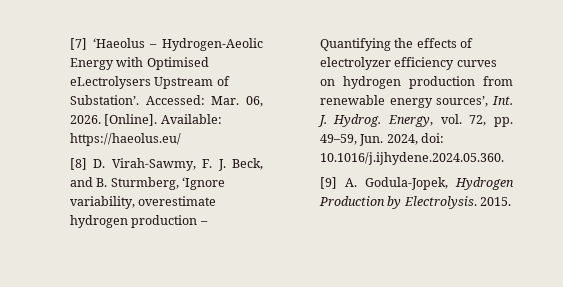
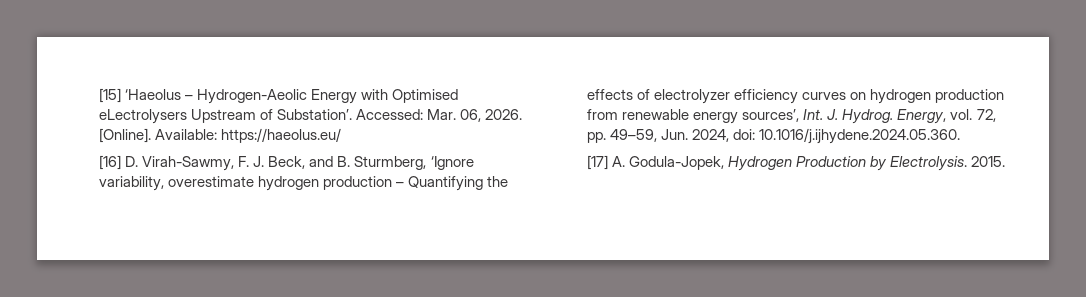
- [7] ‘Haeolus – Hydrogen-Aeolic Energy with Optimised eLectrolysers Upstream of Substation’.
+ [15] ‘Haeolus – Hydrogen-Aeolic Energy with Optimised eLectrolysers Upstream of Substation’.
- [8] D. Virah-Sawmy, F. J. Beck, and B. Sturmberg, ‘Ignore variability, overestimate hydrogen production – Quantifying the effects of electrolyzer efficiency curves on hydrogen production from renewable energy sources’, Int. J. Hydrog.
+ [16] D. Virah-Sawmy, F. J. Beck, and B. Sturmberg, ‘Ignore variability, overestimate hydrogen production – Quantifying the effects of electrolyzer efficiency curves on hydrogen production from renewable energy sources’, Int. J. Hydrog.
- [9] A. Godula-Jopek, Hydrogen Production by Electrolysis.
+ [17] A. Godula-Jopek, Hydrogen Production by Electrolysis.

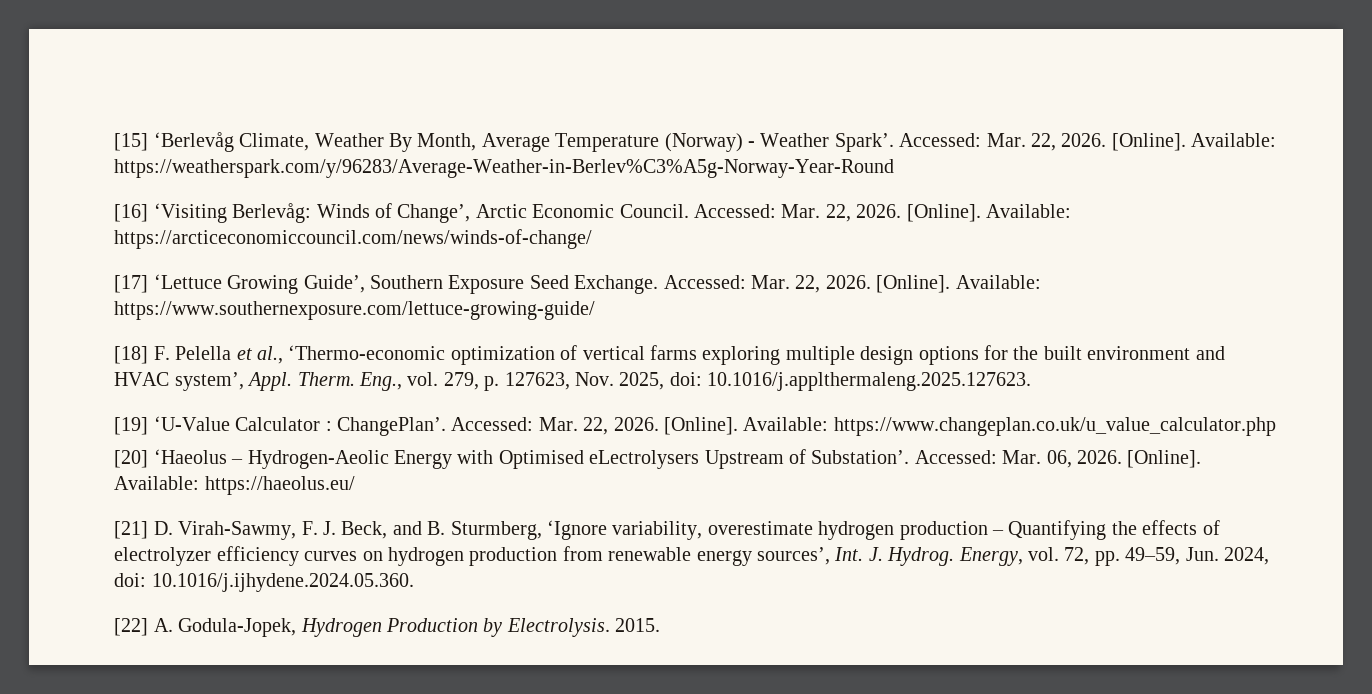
- [15] ‘Haeolus – Hydrogen-Aeolic Energy with Optimised eLectrolysers Upstream of Substation’.
+ [15] ‘Berlevåg Climate, Weather By Month, Average Temperature (Norway) - Weather Spark’. Accessed: Mar. 22, 2026. [Online]. Available: https://weatherspark.com/y/96283/Average-Weather-in-Berlev%C3%A5g-Norway-Year-Round
+ [16] ‘Visiting Berlevåg: Winds of Change’, Arctic Economic Council. Accessed: Mar. 22, 2026. [Online]. Available: https://arcticeconomiccouncil.com/news/winds-of-change/
+ [17] ‘Lettuce Growing Guide’, Southern Exposure Seed Exchange. Accessed: Mar. 22, 2026. [Online]. Available: https://www.southernexposure.com/lettuce-growing-guide/
+ [18] F. Pelella et al., ‘Thermo-economic optimization of vertical farms exploring multiple design options for the built environment and HVAC system’, Appl. Therm. Eng., vol. 279, p. 127623, Nov. 2025, doi: 10.1016/j.applthermaleng.2025.127623.
+ [19] ‘U-Value Calculator : ChangePlan’. Accessed: Mar. 22, 2026. [Online]. Available: https://www.changeplan.co.uk/u_value_calculator.php
+ [20] ‘Haeolus – Hydrogen-Aeolic Energy with Optimised eLectrolysers Upstream of Substation’.
- [16] D. Virah-Sawmy, F. J. Beck, and B. Sturmberg, ‘Ignore variability, overestimate hydrogen production – Quantifying the effects of electrolyzer efficiency curves on hydrogen production from renewable energy sources’, Int. J. Hydrog.
+ [21] D. Virah-Sawmy, F. J. Beck, and B. Sturmberg, ‘Ignore variability, overestimate hydrogen production – Quantifying the effects of electrolyzer efficiency curves on hydrogen production from renewable energy sources’, Int. J. Hydrog.
- [17] A. Godula-Jopek, Hydrogen Production by Electrolysis.
+ [22] A. Godula-Jopek, Hydrogen Production by Electrolysis.

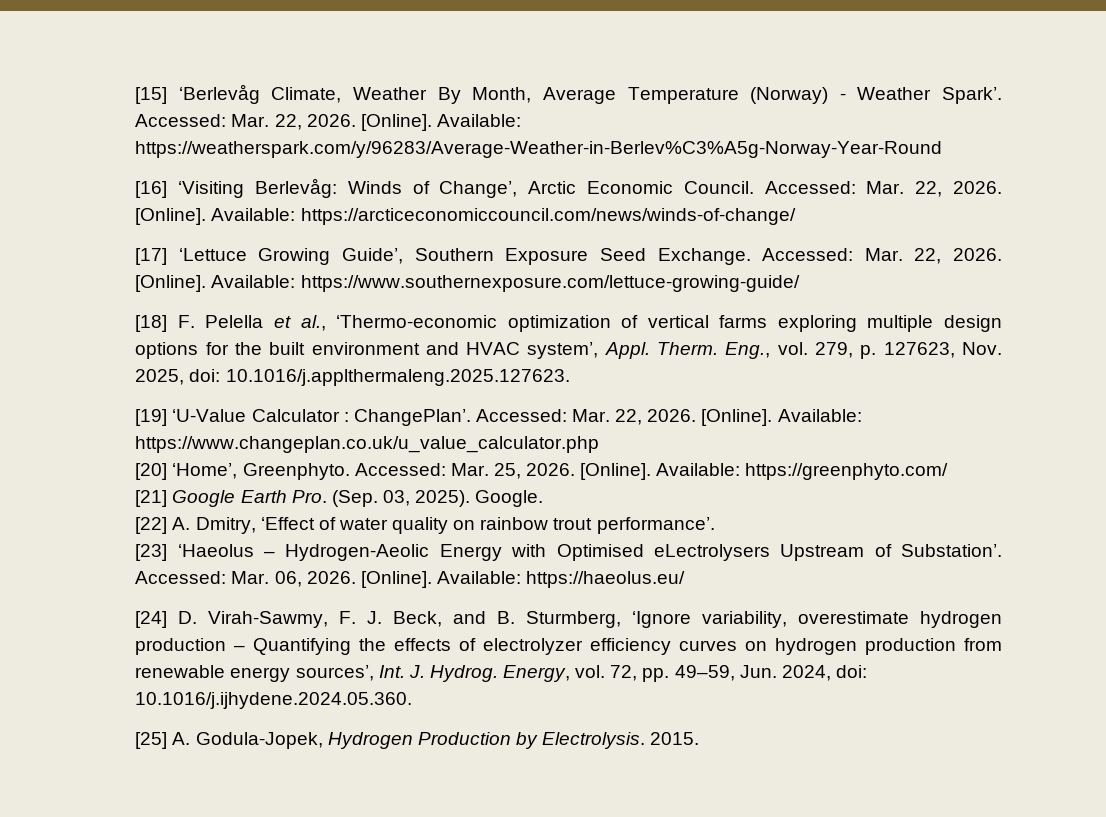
- [20] ‘Haeolus – Hydrogen-Aeolic Energy with Optimised eLectrolysers Upstream of Substation’.
+ [20] ‘Home’, Greenphyto. Accessed: Mar. 25, 2026. [Online]. Available: https://greenphyto.com/
+ [21] Google Earth Pro. (Sep. 03, 2025). Google.
+ [22] A. Dmitry, ‘Effect of water quality on rainbow trout performance’.
+ [23] ‘Haeolus – Hydrogen-Aeolic Energy with Optimised eLectrolysers Upstream of Substation’.
- [21] D. Virah-Sawmy, F. J. Beck, and B. Sturmberg, ‘Ignore variability, overestimate hydrogen production – Quantifying the effects of electrolyzer efficiency curves on hydrogen production from renewable energy sources’, Int. J. Hydrog.
+ [24] D. Virah-Sawmy, F. J. Beck, and B. Sturmberg, ‘Ignore variability, overestimate hydrogen production – Quantifying the effects of electrolyzer efficiency curves on hydrogen production from renewable energy sources’, Int. J. Hydrog.
- [22] A. Godula-Jopek, Hydrogen Production by Electrolysis.
+ [25] A. Godula-Jopek, Hydrogen Production by Electrolysis.

